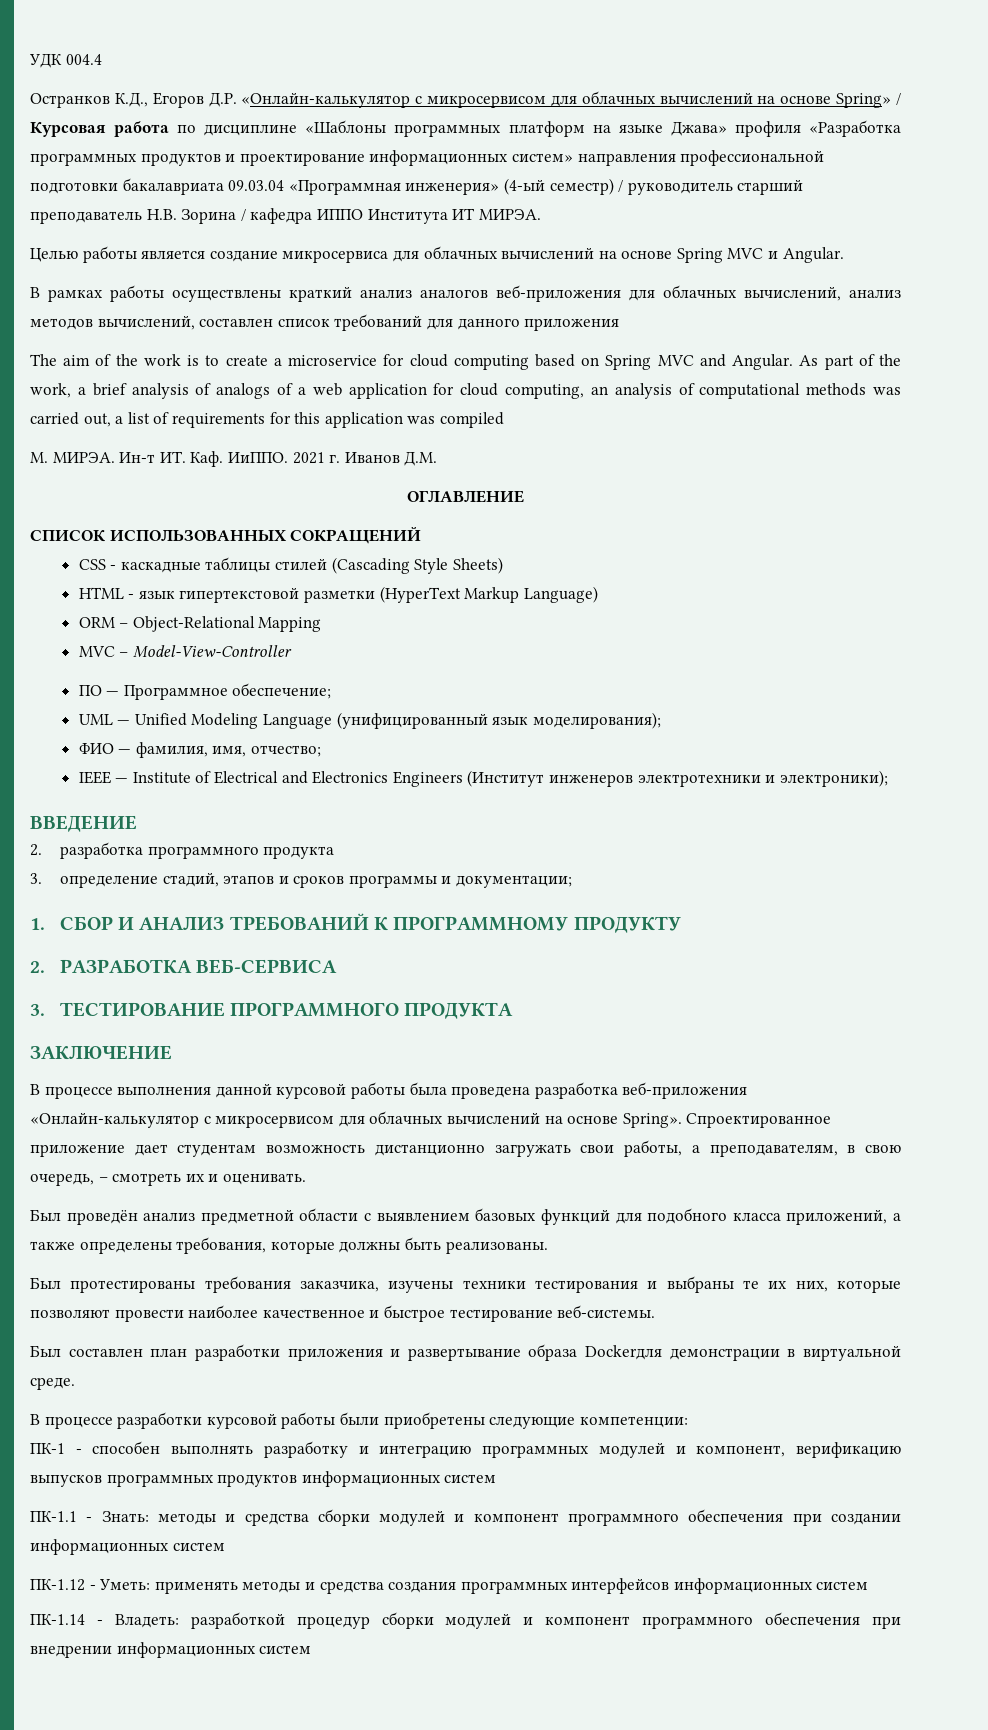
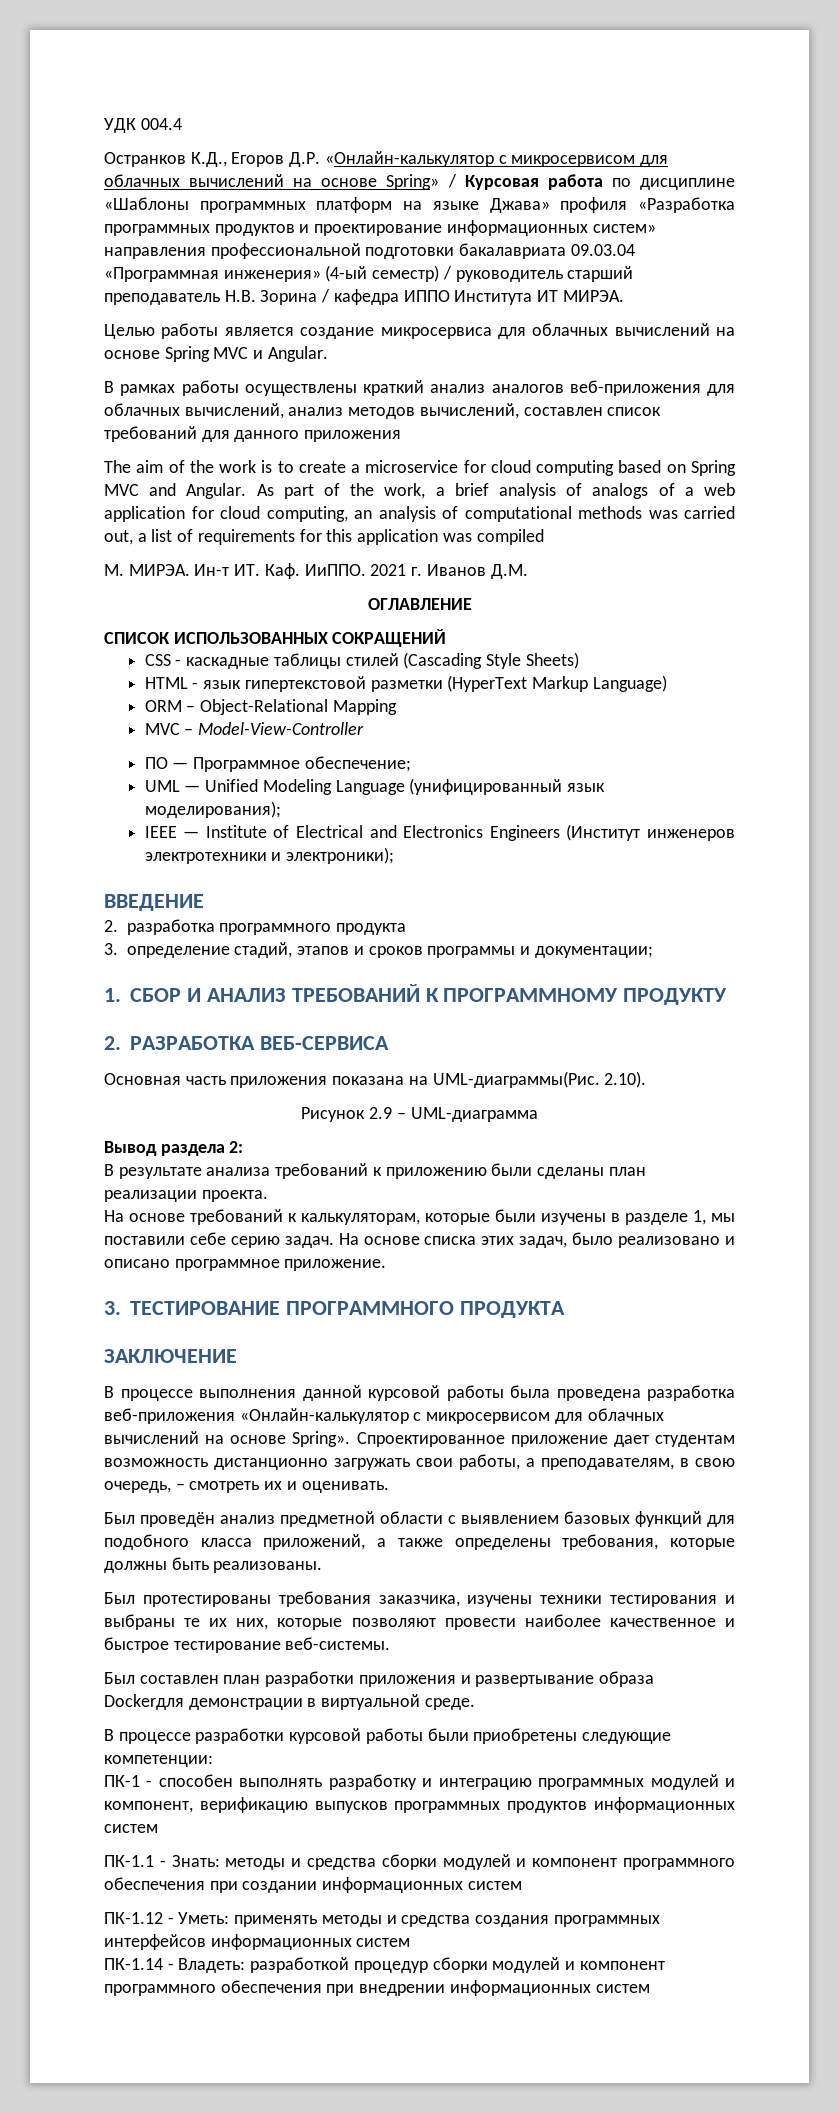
- ФИО — фамилия, имя, отчество;
+ Основная часть приложения показана на UML-диаграммы(Рис. 2.10).
+ Рисунок 2.9 – UML-диаграмма
+ Вывод раздела 2:
+ В результате анализа требований к приложению были сделаны план реализации проекта.
+ На основе требований к калькуляторам, которые были изучены в разделе 1, мы поставили себе серию задач. На основе списка этих задач, было реализовано и описано программное приложение.

